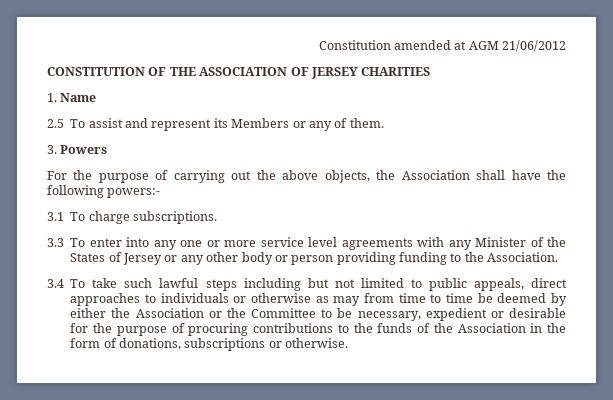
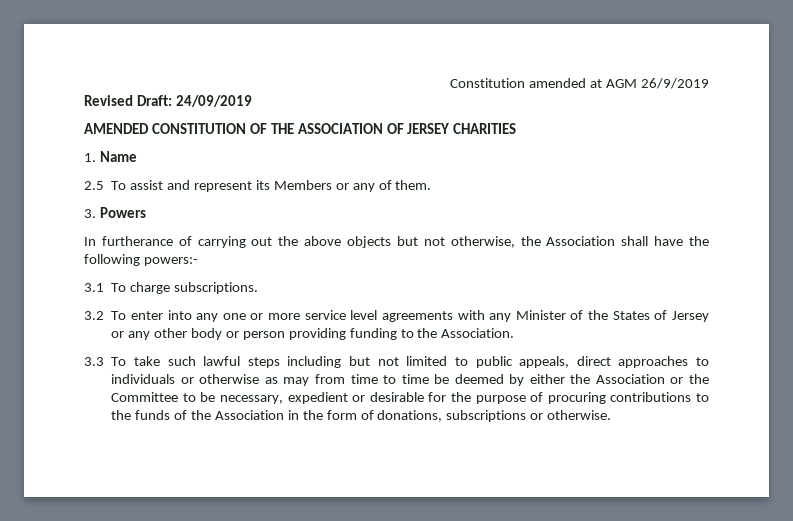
- Constitution amended at AGM 21/06/2012
- CONSTITUTION OF THE ASSOCIATION OF JERSEY CHARITIES
+ Constitution amended at AGM 26/9/2019
+ Revised Draft: 24/09/2019
+ AMENDED CONSTITUTION OF THE ASSOCIATION OF JERSEY CHARITIES
- For the purpose of carrying out the above objects, the Association shall have the following powers:-
+ In furtherance of carrying out the above objects but not otherwise, the Association shall have the following powers:-
- 3.3 To enter into any one or more service level agreements with any Minister of the States of Jersey or any other body or person providing funding to the Association.
+ 3.2 To enter into any one or more service level agreements with any Minister of the States of Jersey or any other body or person providing funding to the Association.
- 3.4 To take such lawful steps including but not limited to public appeals, direct approaches to individuals or otherwise as may from time to time be deemed by either the Association or the Committee to be necessary, expedient or desirable for the purpose of procuring contributions to the funds of the Association in the form of donations, subscriptions or otherwise.
+ 3.3 To take such lawful steps including but not limited to public appeals, direct approaches to individuals or otherwise as may from time to time be deemed by either the Association or the Committee to be necessary, expedient or desirable for the purpose of procuring contributions to the funds of the Association in the form of donations, subscriptions or otherwise.

